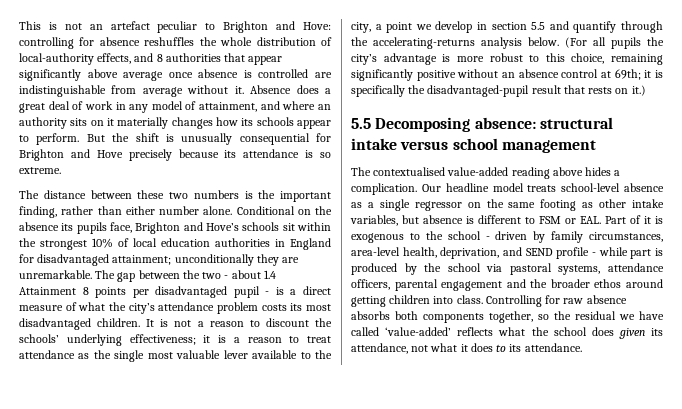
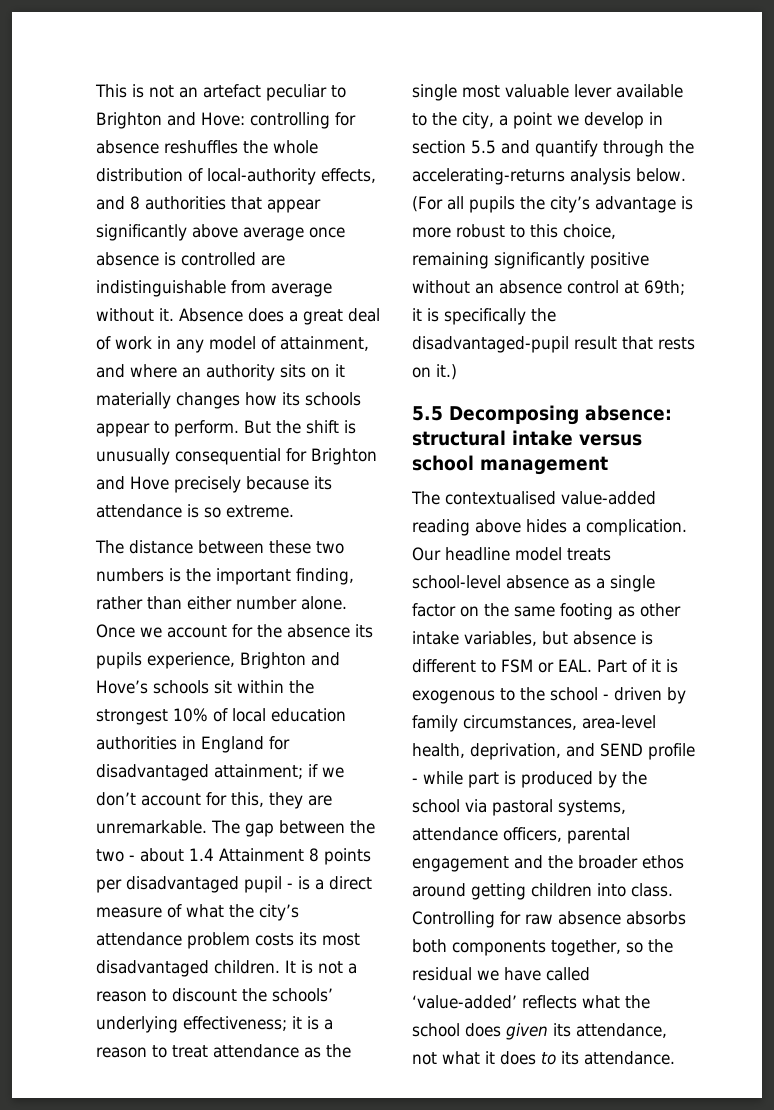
- Conditional on the absence its pupils face, Brighton and Hove’s schools sit within the strongest 10% of local education authorities in England for disadvantaged attainment; unconditionally they are unremarkable.
+ Once we account for the absence its pupils experience, Brighton and Hove’s schools sit within the strongest 10% of local education authorities in England for disadvantaged attainment; if we don’t account for this, they are unremarkable.
- Our headline model treats school-level absence as a single regressor on the same footing as other intake variables, but absence is different to FSM or EAL. Part of it is exogenous to the school - driven by family circumstances, area-level health, deprivation, and SEND profile - while part is produced by the school via pastoral systems, attendance officers, parental engagement and the broader ethos around getting children into class.
+ Our headline model treats school-level absence as a single factor on the same footing as other intake variables, but absence is different to FSM or EAL. Part of it is exogenous to the school - driven by family circumstances, area-level health, deprivation, and SEND profile - while part is produced by the school via pastoral systems, attendance officers, parental engagement and the broader ethos around getting children into class.

